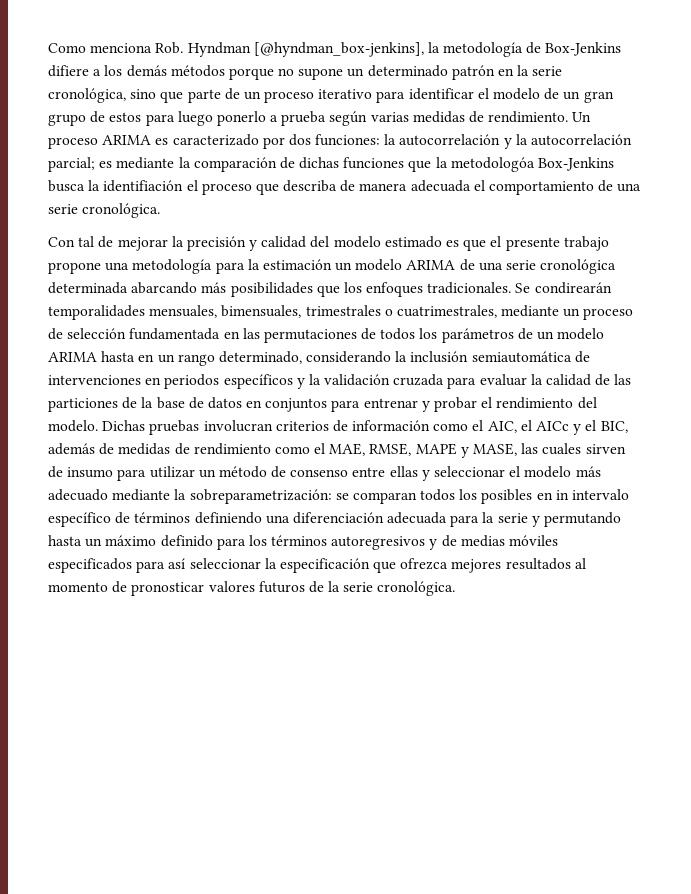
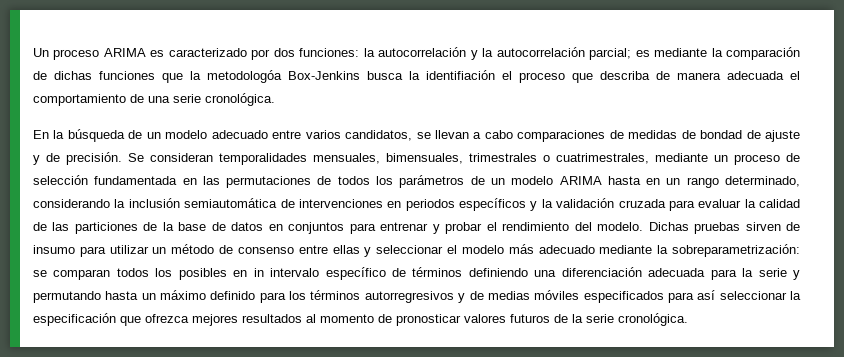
- Como menciona Rob. Hyndman [@hyndman_box-jenkins], la metodología de Box-Jenkins difiere a los demás métodos porque no supone un determinado patrón en la serie cronológica, sino que parte de un proceso iterativo para identificar el modelo de un gran grupo de estos para luego ponerlo a prueba según varias medidas de rendimiento.
- Con tal de mejorar la precisión y calidad del modelo estimado es que el presente trabajo propone una metodología para la estimación un modelo ARIMA de una serie cronológica determinada abarcando más posibilidades que los enfoques tradicionales. Se condirearán temporalidades mensuales, bimensuales, trimestrales o cuatrimestrales, mediante un proceso de selección fundamentada en las permutaciones de todos los parámetros de un modelo ARIMA hasta en un rango determinado, considerando la inclusión semiautomática de intervenciones en periodos específicos y la validación cruzada para evaluar la calidad de las particiones de la base de datos en conjuntos para entrenar y probar el rendimiento del modelo.
+ En la búsqueda de un modelo adecuado entre varios candidatos, se llevan a cabo comparaciones de medidas de bondad de ajuste y de precisión. Se consideran temporalidades mensuales, bimensuales, trimestrales o cuatrimestrales, mediante un proceso de selección fundamentada en las permutaciones de todos los parámetros de un modelo ARIMA hasta en un rango determinado, considerando la inclusión semiautomática de intervenciones en periodos específicos y la validación cruzada para evaluar la calidad de las particiones de la base de datos en conjuntos para entrenar y probar el rendimiento del modelo.
- Dichas pruebas involucran criterios de información como el AIC, el AICc y el BIC, además de medidas de rendimiento como el MAE, RMSE, MAPE y MASE, las cuales sirven de insumo para utilizar un método de consenso entre ellas y seleccionar el modelo más adecuado mediante la sobreparametrización:
+ Dichas pruebas sirven de insumo para utilizar un método de consenso entre ellas y seleccionar el modelo más adecuado mediante la sobreparametrización:
- se comparan todos los posibles en in intervalo específico de términos definiendo una diferenciación adecuada para la serie y permutando hasta un máximo definido para los términos autoregresivos y de medias móviles especificados para así seleccionar la especificación que ofrezca mejores resultados al momento de pronosticar valores futuros de la serie cronológica.
+ se comparan todos los posibles en in intervalo específico de términos definiendo una diferenciación adecuada para la serie y permutando hasta un máximo definido para los términos autorregresivos y de medias móviles especificados para así seleccionar la especificación que ofrezca mejores resultados al momento de pronosticar valores futuros de la serie cronológica.

